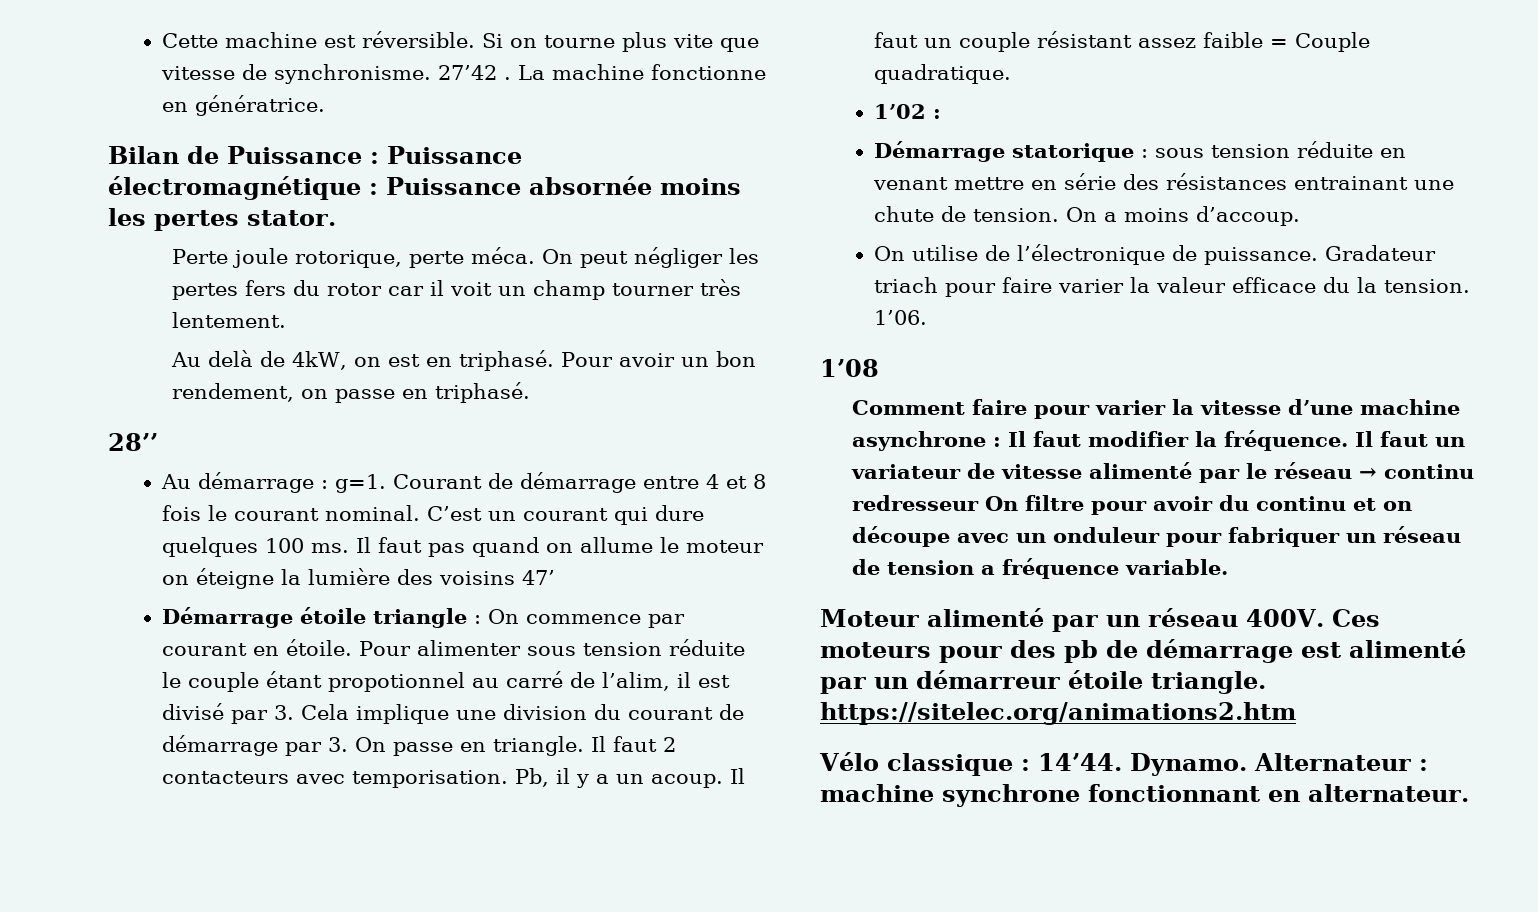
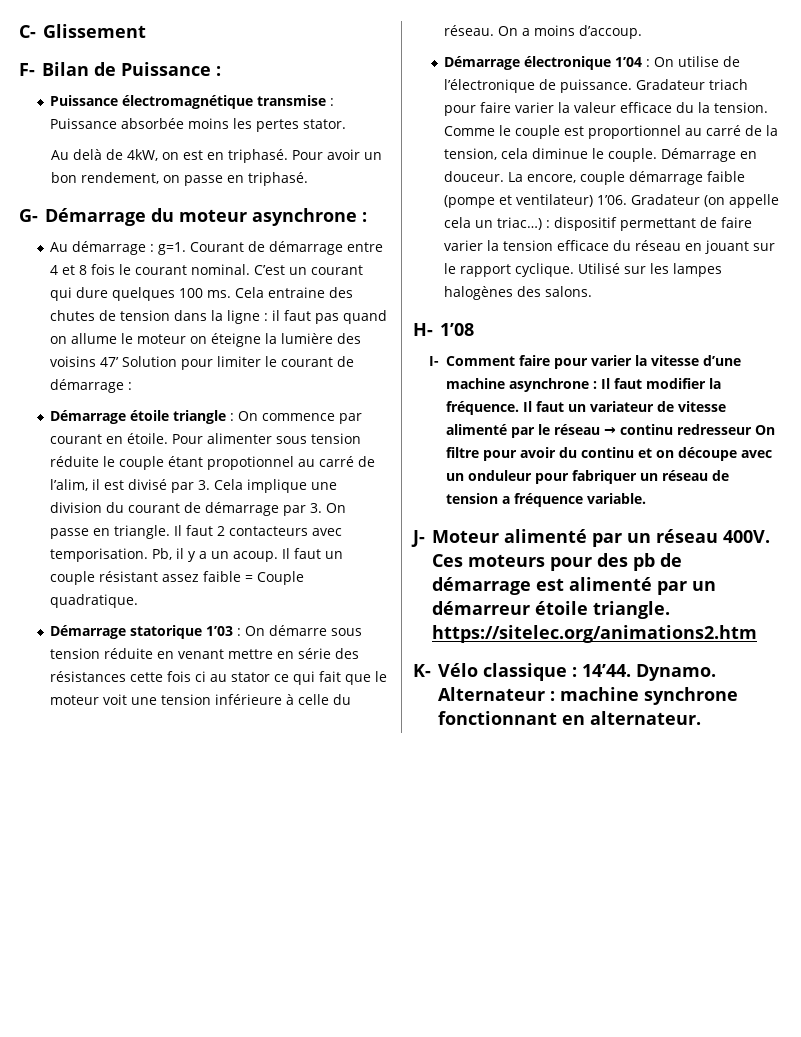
- Cette machine est réversible. Si on tourne plus vite que vitesse de synchronisme. 27’42 . La machine fonctionne en génératrice.
- Bilan de Puissance : Puissance électromagnétique : Puissance absornée moins les pertes stator.
+ C- Glissement
+ F- Bilan de Puissance :
+ Puissance électromagnétique transmise : Puissance absorbée moins les pertes stator.
- Perte joule rotorique, perte méca. On peut négliger les pertes fers du rotor car il voit un champ tourner très lentement.
- 28’’
+ G- Démarrage du moteur asynchrone :
- Il faut pas quand on allume le moteur on éteigne la lumière des voisins 47’
+ Cela entraine des chutes de tension dans la ligne : il faut pas quand on allume le moteur on éteigne la lumière des voisins 47’ Solution pour limiter le courant de démarrage :
- 1’02 :
- Démarrage statorique : sous tension réduite en venant mettre en série des résistances entrainant une chute de tension.
+ Démarrage statorique 1’03 : On démarre sous tension réduite en venant mettre en série des résistances cette fois ci au stator ce qui fait que le moteur voit une tension inférieure à celle du réseau.
- On utilise de l’électronique de puissance.
+ Démarrage électronique 1’04 : On utilise de l’électronique de puissance.
- 1’06.
- 1’08
+ Comme le couple est proportionnel au carré de la tension, cela diminue le couple. Démarrage en douceur. La encore, couple démarrage faible (pompe et ventilateur) 1’06. Gradateur (on appelle cela un triac…) : dispositif permettant de faire varier la tension efficace du réseau en jouant sur le rapport cyclique. Utilisé sur les lampes halogènes des salons.
+ H- 1’08
- Comment faire pour varier la vitesse d’une machine asynchrone : Il faut modifier la fréquence.
+ I- Comment faire pour varier la vitesse d’une machine asynchrone : Il faut modifier la fréquence.
- Moteur alimenté par un réseau 400V.
+ J- Moteur alimenté par un réseau 400V.
- Vélo classique : 14’44.
+ K- Vélo classique : 14’44.

